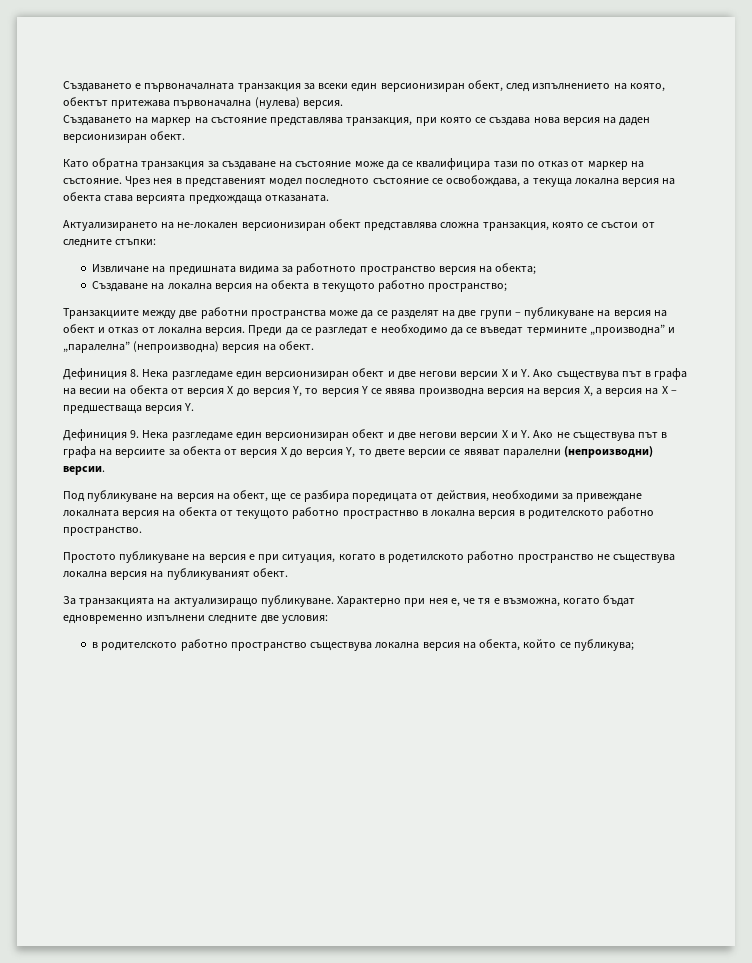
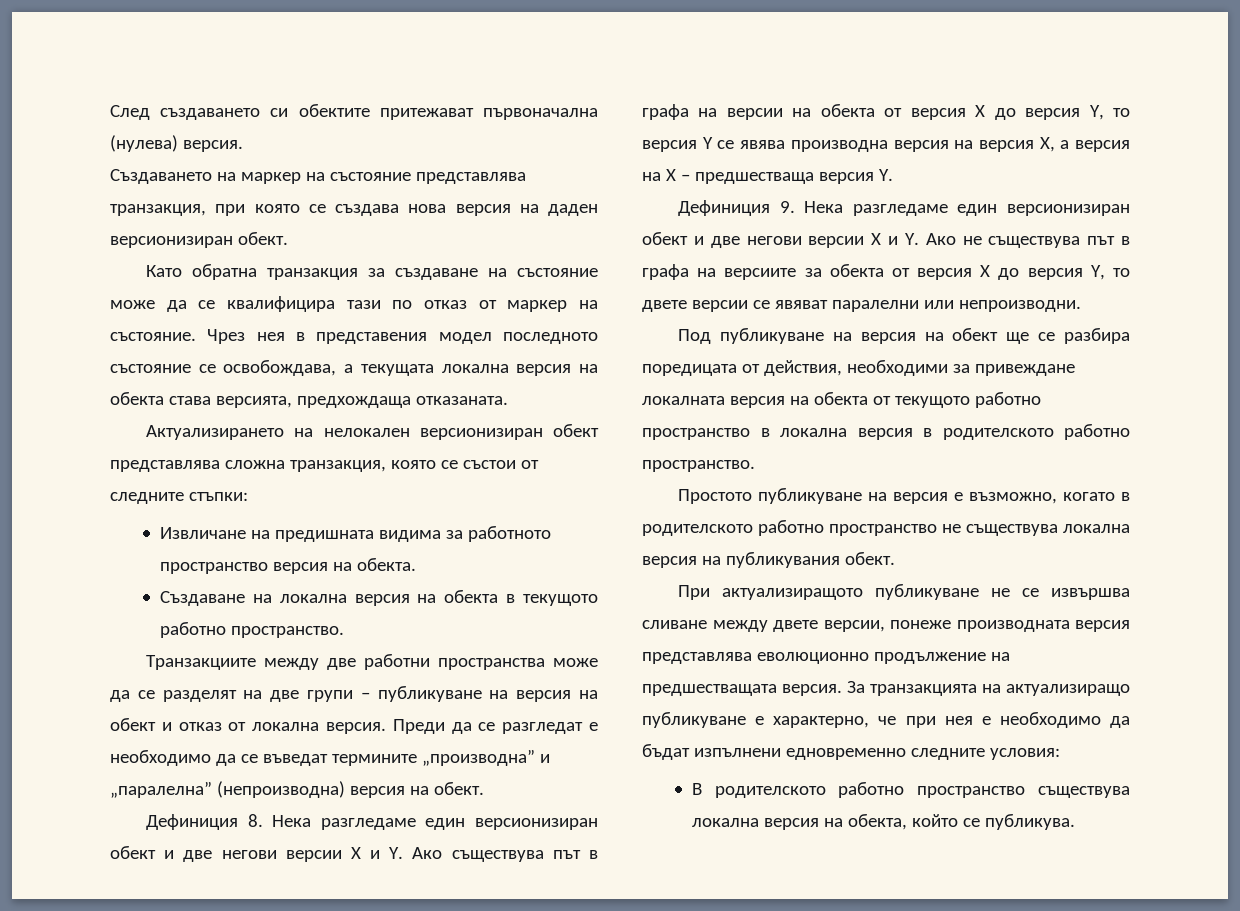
- Създаването е първоначалната транзакция за всеки един версионизиран обект, след изпълнението на която, обектът притежава първоначална (нулева) версия.
+ След създаването си обектите притежават първоначална (нулева) версия.
- Чрез нея в представеният модел последното състояние се освобождава, а текуща локална версия на обекта става версията предхождаща отказаната.
+ Чрез нея в представения модел последното състояние се освобождава, а текущата локална версия на обекта става версията, предхождаща отказаната.
- Актуализирането на не-локален версионизиран обект представлява сложна транзакция, която се състои от следните стъпки:
+ Актуализирането на нелокален версионизиран обект представлява сложна транзакция, която се състои от следните стъпки:
- Извличане на предишната видима за работното пространство версия на обекта;
+ Извличане на предишната видима за работното пространство версия на обекта.
- Създаване на локална версия на обекта в текущото работно пространство;
+ Създаване на локална версия на обекта в текущото работно пространство.
- Дефиниция 8. Нека разгледаме един версионизиран обект и две негови версии X и Y. Ако съществува път в графа на весии на обекта от версия Х до версия Y, то версия Y се явява производна версия на версия Х, а версия на Х – предшестваща версия Y.
+ Дефиниция 8. Нека разгледаме един версионизиран обект и две негови версии X и Y. Ако съществува път в графа на версии на обекта от версия Х до версия Y, то версия Y се явява производна версия на версия Х, а версия на Х – предшестваща версия Y.
- Дефиниция 9. Нека разгледаме един версионизиран обект и две негови версии X и Y. Ако не съществува път в графа на версиите за обекта от версия Х до версия Y, то двете версии се явяват паралелни (непроизводни) версии.
+ Дефиниция 9. Нека разгледаме един версионизиран обект и две негови версии X и Y. Ако не съществува път в графа на версиите за обекта от версия Х до версия Y, то двете версии се явяват паралелни или непроизводни.
- Под публикуване на версия на обект, ще се разбира поредицата от действия, необходими за привеждане локалната версия на обекта от текущото работно прострастнво в локална версия в родителското работно пространство.
+ Под публикуване на версия на обект ще се разбира поредицата от действия, необходими за привеждане локалната версия на обекта от текущото работно пространство в локална версия в родителското работно пространство.
- Простото публикуване на версия е при ситуация, когато в родетилското работно пространство не съществува локална версия на публикуваният обект.
- За транзакцията на актуализиращо публикуване. Характерно при нея е, че тя е възможна, когато бъдат едновременно изпълнени следните две условия:
+ Простото публикуване на версия е възможно, когато в родителското работно пространство не съществува локална версия на публикувания обект.
+ При актуализиращото публикуване не се извършва сливане между двете версии, понеже производната версия представлява еволюционно продължение на предшестващата версия. За транзакцията на актуализиращо публикуване е характерно, че при нея е необходимо да бъдат изпълнени едновременно следните условия:
- в родителското работно пространство съществува локална версия на обекта, който се публикува;
+ В родителското работно пространство съществува локална версия на обекта, който се публикува.

